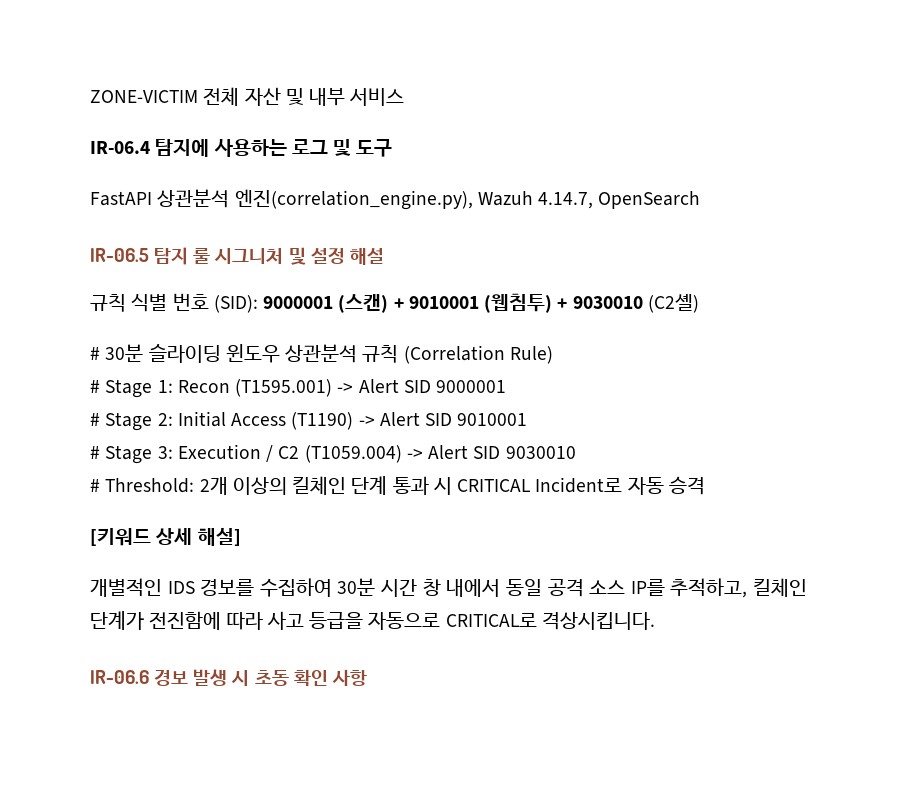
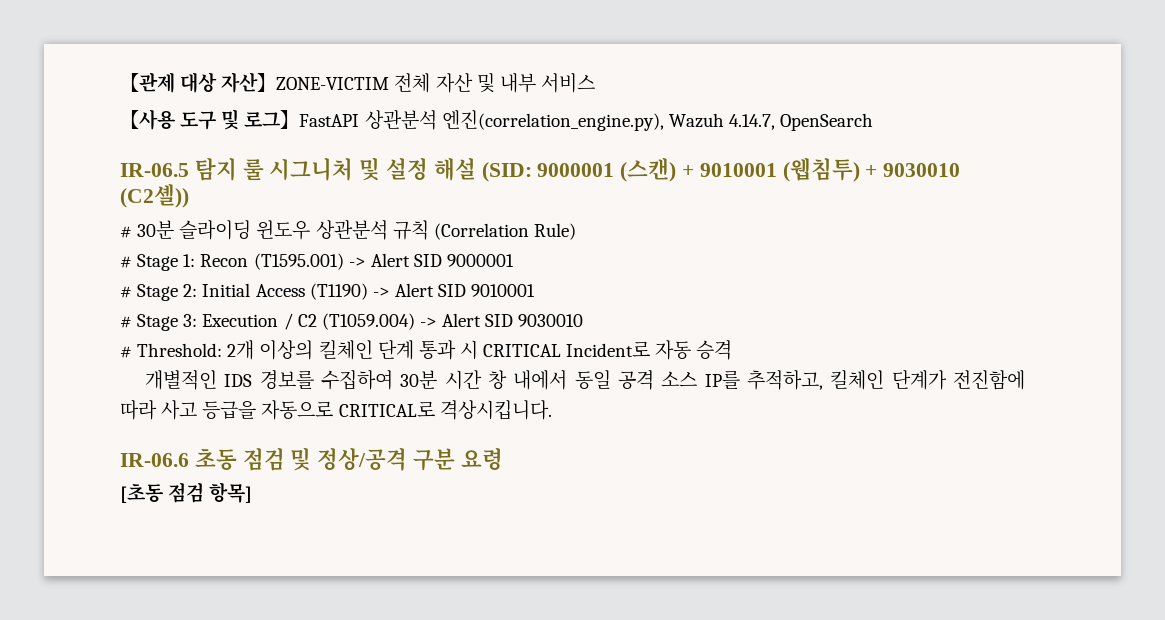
- ZONE-VICTIM 전체 자산 및 내부 서비스
+ 【관제 대상 자산】ZONE-VICTIM 전체 자산 및 내부 서비스
- IR-06.4 탐지에 사용하는 로그 및 도구
- FastAPI 상관분석 엔진(correlation_engine.py), Wazuh 4.14.7, OpenSearch
+ 【사용 도구 및 로그】FastAPI 상관분석 엔진(correlation_engine.py), Wazuh 4.14.7, OpenSearch
- IR-06.5 탐지 룰 시그니처 및 설정 해설
- 규칙 식별 번호 (SID): 9000001 (스캔) + 9010001 (웹침투) + 9030010 (C2셸)
+ IR-06.5 탐지 룰 시그니처 및 설정 해설 (SID: 9000001 (스캔) + 9010001 (웹침투) + 9030010 (C2셸))
- [키워드 상세 해설]
- IR-06.6 경보 발생 시 초동 확인 사항
+ IR-06.6 초동 점검 및 정상/공격 구분 요령
+ [초동 점검 항목]

